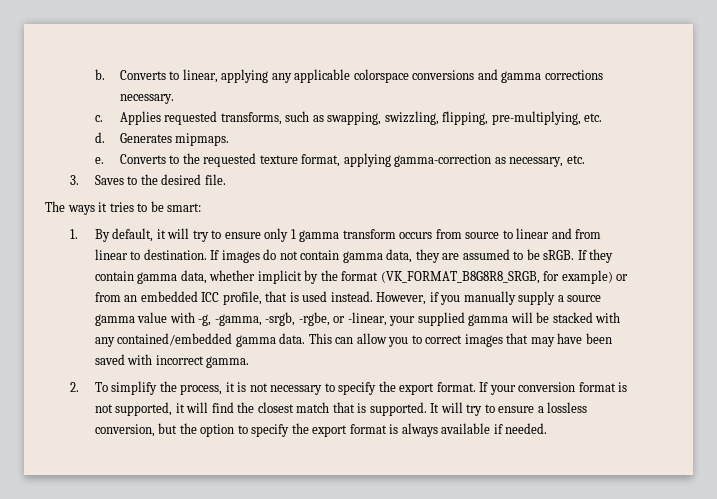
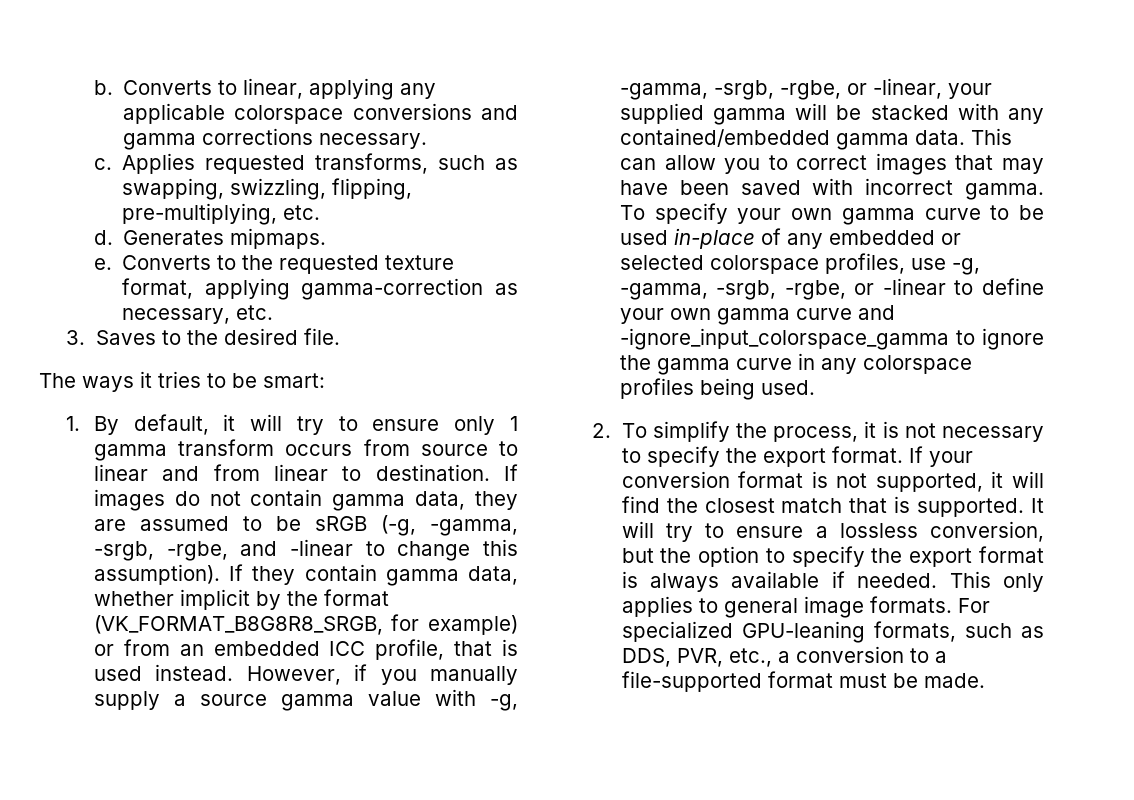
- If images do not contain gamma data, they are assumed to be sRGB.
+ If images do not contain gamma data, they are assumed to be sRGB (-g, -gamma, -srgb, -rgbe, and -linear to change this assumption).
+ To specify your own gamma curve to be used in-place of any embedded or selected colorspace profiles, use -g, -gamma, -srgb, -rgbe, or -linear to define your own gamma curve and -ignore_input_colorspace_gamma to ignore the gamma curve in any colorspace profiles being used.
+ This only applies to general image formats. For specialized GPU-leaning formats, such as DDS, PVR, etc., a conversion to a file-supported format must be made.

